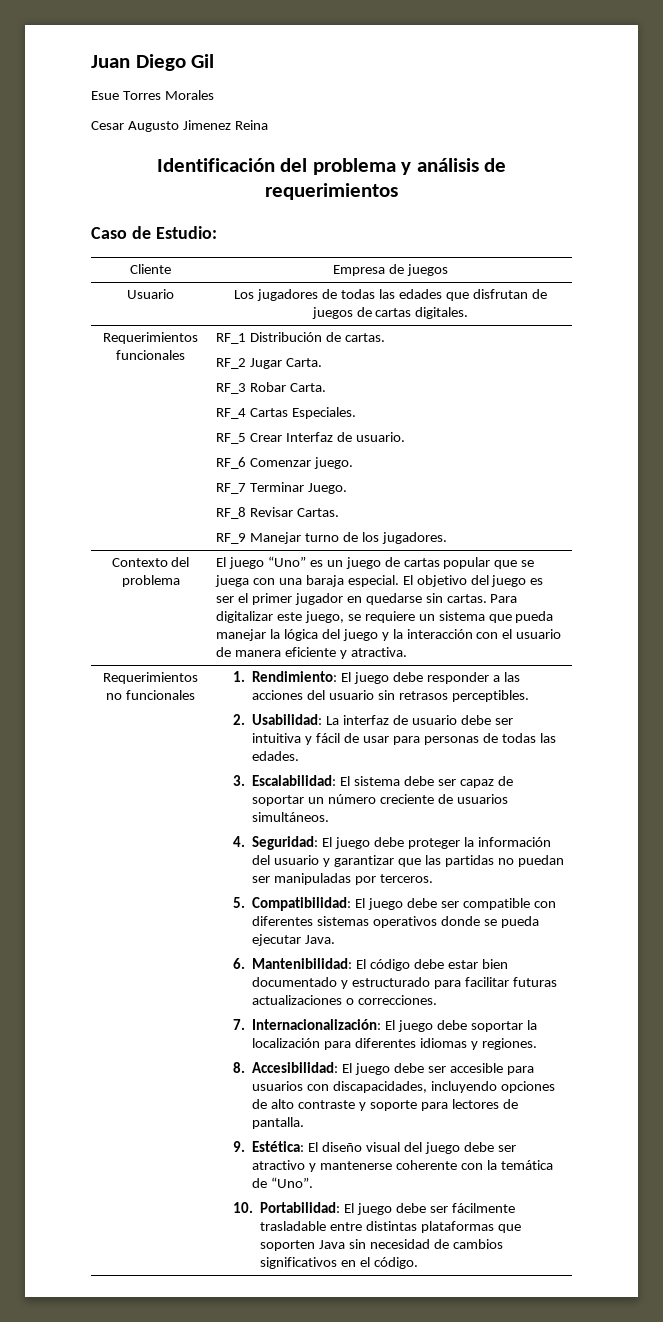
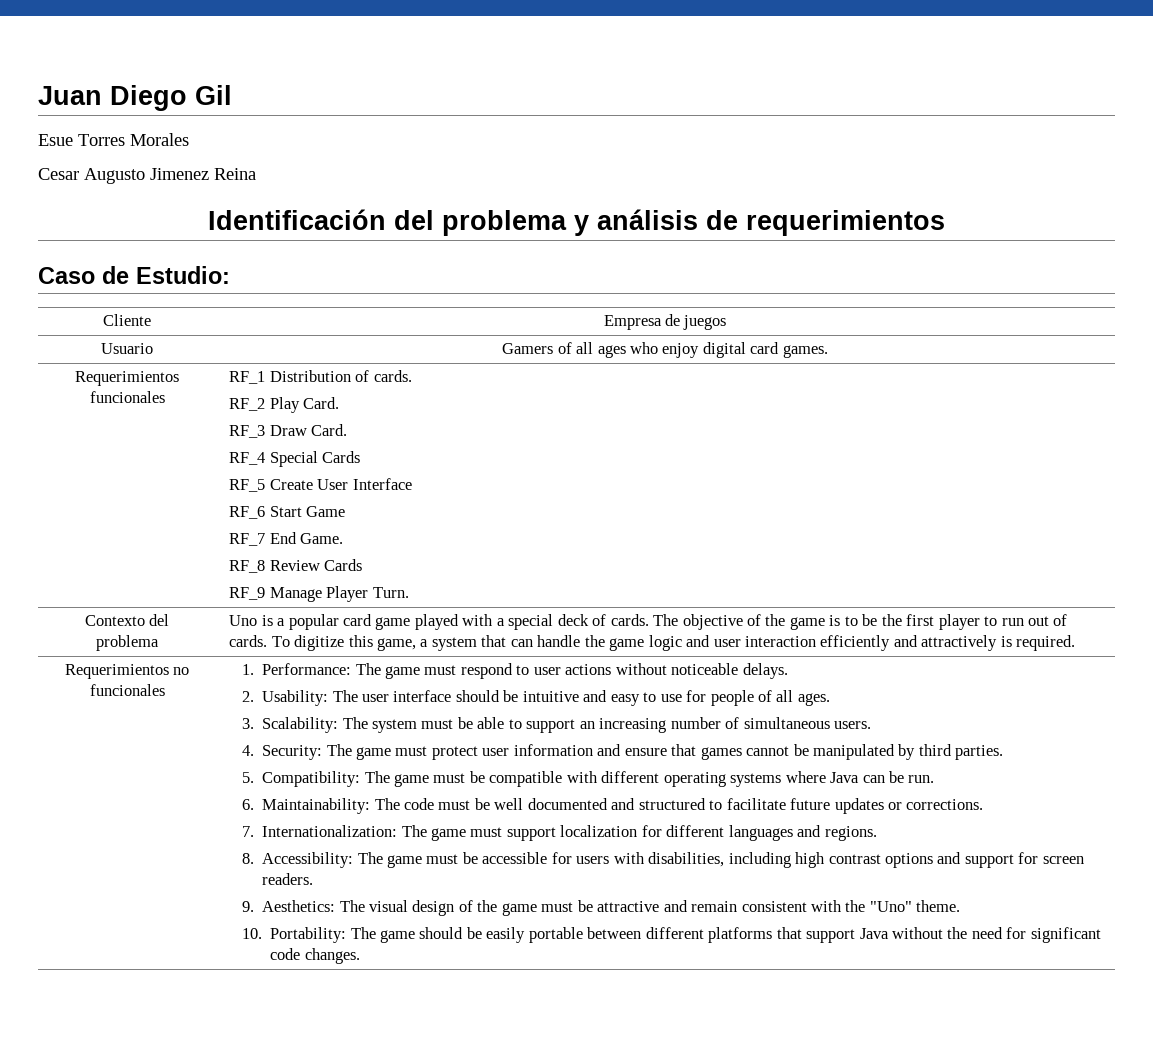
- Usuario | Los jugadores de todas las edades que disfrutan de juegos de cartas digitales.
+ Usuario | Gamers of all ages who enjoy digital card games.
- Requerimientos funcionales | RF_1 Distribución de cartas.
- RF_2 Jugar Carta.
- RF_3 Robar Carta.
- RF_4 Cartas Especiales.
- RF_5 Crear Interfaz de usuario.
- RF_6 Comenzar juego.
- RF_7 Terminar Juego.
- RF_8 Revisar Cartas.
- RF_9 Manejar turno de los jugadores.
- Contexto del problema | El juego “Uno” es un juego de cartas popular que se juega con una baraja especial. El objetivo del juego es ser el primer jugador en quedarse sin cartas. Para digitalizar este juego, se requiere un sistema que pueda manejar la lógica del juego y la interacción con el usuario de manera eficiente y atractiva.
- Requerimientos no funcionales | 1. Rendimiento: El juego debe responder a las acciones del usuario sin retrasos perceptibles.
- 2. Usabilidad: La interfaz de usuario debe ser intuitiva y fácil de usar para personas de todas las edades.
- 3. Escalabilidad: El sistema debe ser capaz de soportar un número creciente de usuarios simultáneos.
- 4. Seguridad: El juego debe proteger la información del usuario y garantizar que las partidas no puedan ser manipuladas por terceros.
- 5. Compatibilidad: El juego debe ser compatible con diferentes sistemas operativos donde se pueda ejecutar Java.
- 6. Mantenibilidad: El código debe estar bien documentado y estructurado para facilitar futuras actualizaciones o correcciones.
- 7. Internacionalización: El juego debe soportar la localización para diferentes idiomas y regiones.
- 8. Accesibilidad: El juego debe ser accesible para usuarios con discapacidades, incluyendo opciones de alto contraste y soporte para lectores de pantalla.
- 9. Estética: El diseño visual del juego debe ser atractivo y mantenerse coherente con la temática de “Uno”.
- 10. Portabilidad: El juego debe ser fácilmente trasladable entre distintas plataformas que soporten Java sin necesidad de cambios significativos en el código.
+ Requerimientos funcionales | RF_1 Distribution of cards.
+ RF_2 Play Card.
+ RF_3 Draw Card.
+ RF_4 Special Cards
+ RF_5 Create User Interface
+ RF_6 Start Game
+ RF_7 End Game.
+ RF_8 Review Cards
+ RF_9 Manage Player Turn.
+ Contexto del problema | Uno is a popular card game played with a special deck of cards. The objective of the game is to be the first player to run out of cards. To digitize this game, a system that can handle the game logic and user interaction efficiently and attractively is required.
+ Requerimientos no funcionales | 1. Performance: The game must respond to user actions without noticeable delays.
+ 2. Usability: The user interface should be intuitive and easy to use for people of all ages.
+ 3. Scalability: The system must be able to support an increasing number of simultaneous users.
+ 4. Security: The game must protect user information and ensure that games cannot be manipulated by third parties.
+ 5. Compatibility: The game must be compatible with different operating systems where Java can be run.
+ 6. Maintainability: The code must be well documented and structured to facilitate future updates or corrections.
+ 7. Internationalization: The game must support localization for different languages and regions.
+ 8. Accessibility: The game must be accessible for users with disabilities, including high contrast options and support for screen readers.
+ 9. Aesthetics: The visual design of the game must be attractive and remain consistent with the "Uno" theme.
+ 10. Portability: The game should be easily portable between different platforms that support Java without the need for significant code changes.

